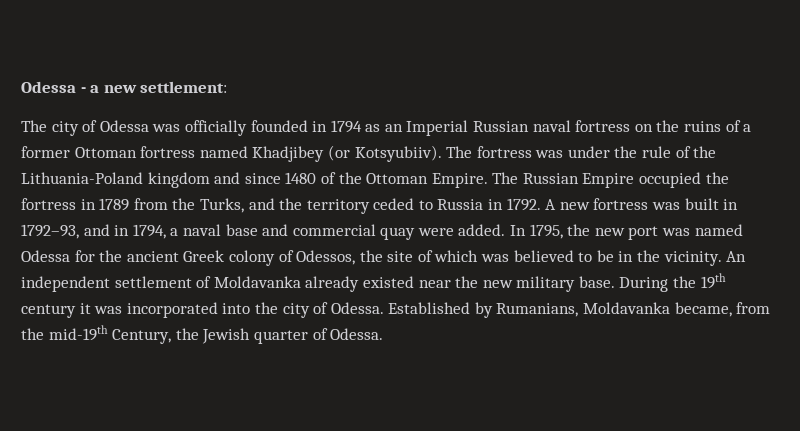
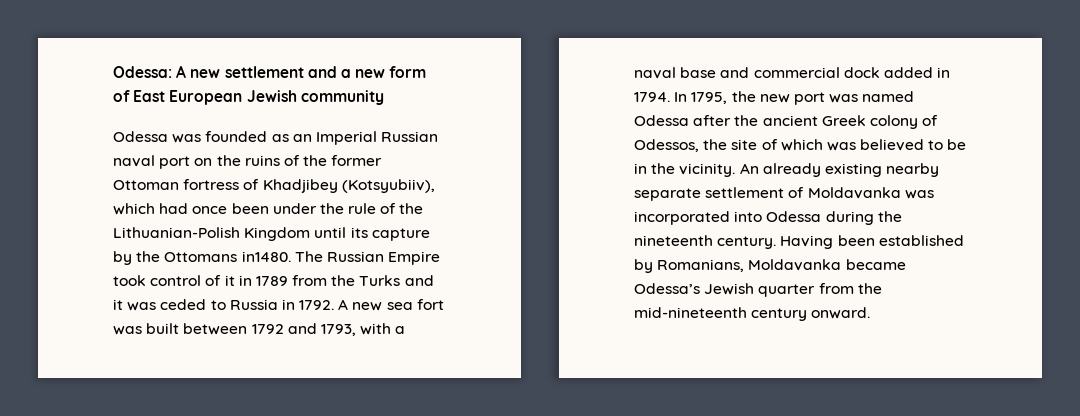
- Odessa - a new settlement:
- The city of Odessa was officially founded in 1794 as an Imperial Russian naval fortress on the ruins of a former Ottoman fortress named Khadjibey (or Kotsyubiiv). The fortress was under the rule of the Lithuania-Poland kingdom and since 1480 of the Ottoman Empire. The Russian Empire occupied the fortress in 1789 from the Turks, and the territory ceded to Russia in 1792.
+ Odessa: A new settlement and a new form of East European Jewish community
+ Odessa was founded as an Imperial Russian naval port on the ruins of the former Ottoman fortress of Khadjibey (Kotsyubiiv), which had once been under the rule of the Lithuanian-Polish Kingdom until its capture by the Ottomans in1480. The Russian Empire took control of it in 1789 from the Turks and it was ceded to Russia in 1792.
- A new fortress was built in 1792–93, and in 1794, a naval base and commercial quay were added.
+ A new sea fort was built between 1792 and 1793, with a naval base and commercial dock added in 1794.
- In 1795, the new port was named Odessa for the ancient Greek colony of Odessos, the site of which was believed to be in the vicinity.
+ In 1795, the new port was named Odessa after the ancient Greek colony of Odessos, the site of which was believed to be in the vicinity.
- An independent settlement of Moldavanka already existed near the new military base. During the 19th century it was incorporated into the city of Odessa. Established by Rumanians, Moldavanka became, from the mid-19th Century, the Jewish quarter of Odessa.
+ An already existing nearby separate settlement of Moldavanka was incorporated into Odessa during the nineteenth century. Having been established by Romanians, Moldavanka became Odessa’s Jewish quarter from the mid-nineteenth century onward.

